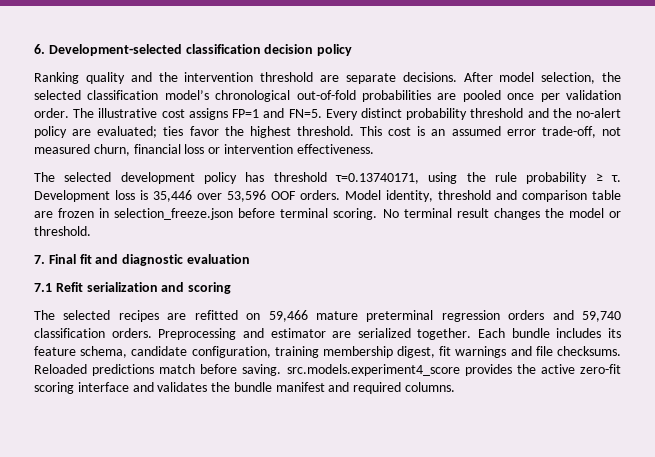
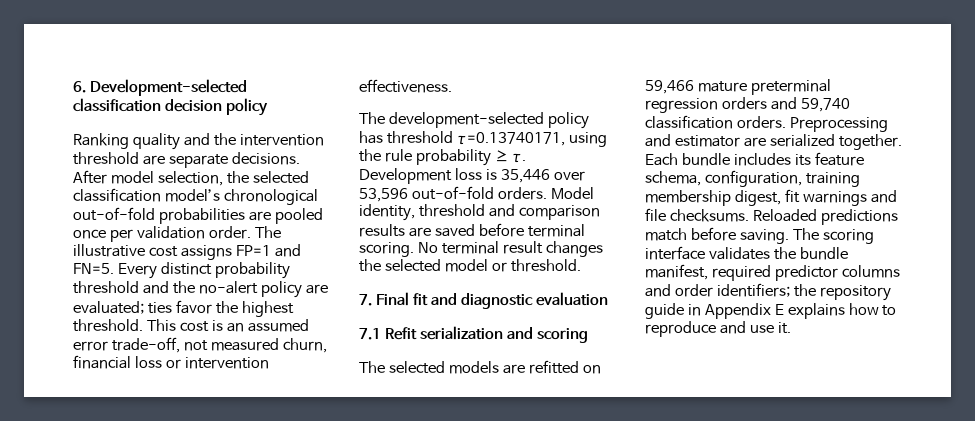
- The selected development policy has threshold τ=0.13740171, using the rule probability ≥ τ.
+ The development-selected policy has threshold τ=0.13740171, using the rule probability ≥ τ.
- Development loss is 35,446 over 53,596 OOF orders.
+ Development loss is 35,446 over 53,596 out-of-fold orders.
- Model identity, threshold and comparison table are frozen in selection_freeze.json before terminal scoring.
+ Model identity, threshold and comparison results are saved before terminal scoring.
- No terminal result changes the model or threshold.
+ No terminal result changes the selected model or threshold.
- The selected recipes are refitted on 59,466 mature preterminal regression orders and 59,740 classification orders.
+ The selected models are refitted on 59,466 mature preterminal regression orders and 59,740 classification orders.
- Each bundle includes its feature schema, candidate configuration, training membership digest, fit warnings and file checksums.
+ Each bundle includes its feature schema, configuration, training membership digest, fit warnings and file checksums.
- Reloaded predictions match before saving. src.models.experiment4_score provides the active zero-fit scoring interface and validates the bundle manifest and required columns.
+ Reloaded predictions match before saving. The scoring interface validates the bundle manifest, required predictor columns and order identifiers; the repository guide in Appendix E explains how to reproduce and use it.

